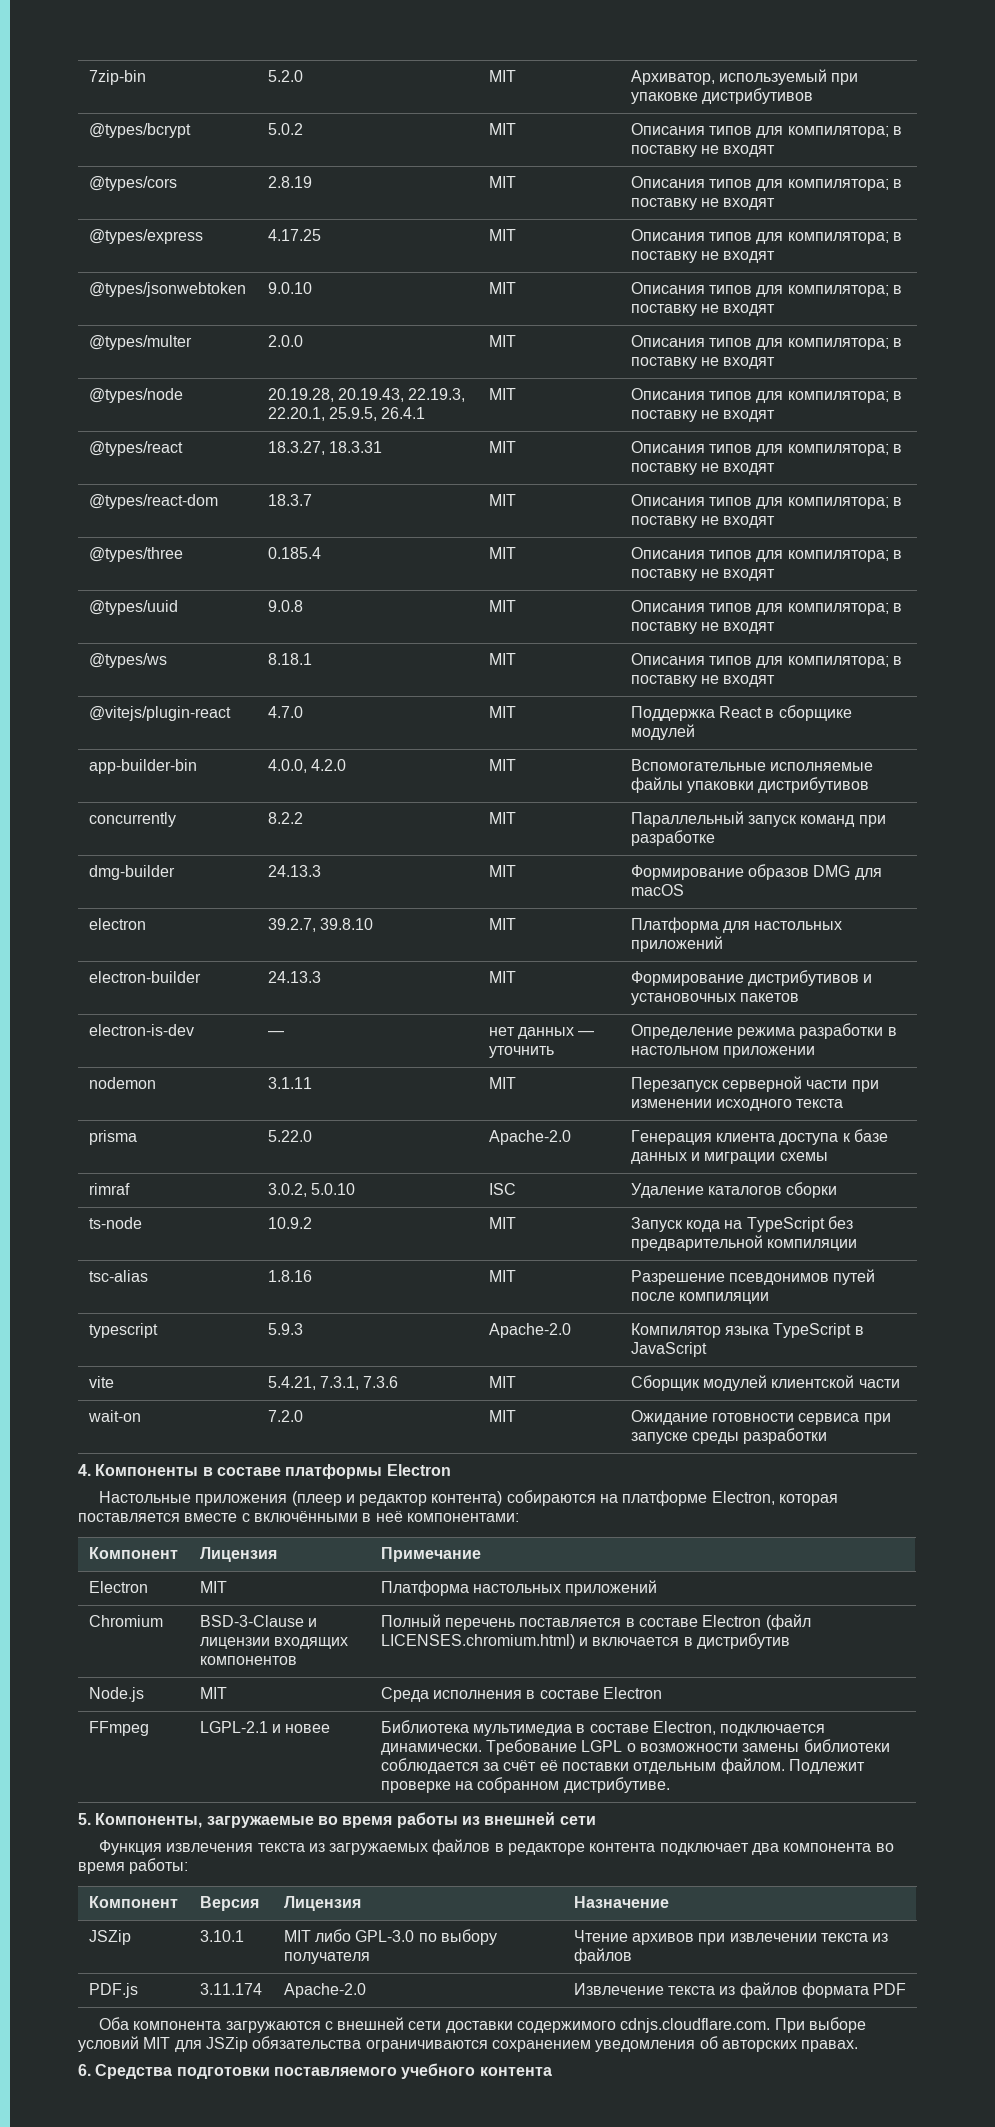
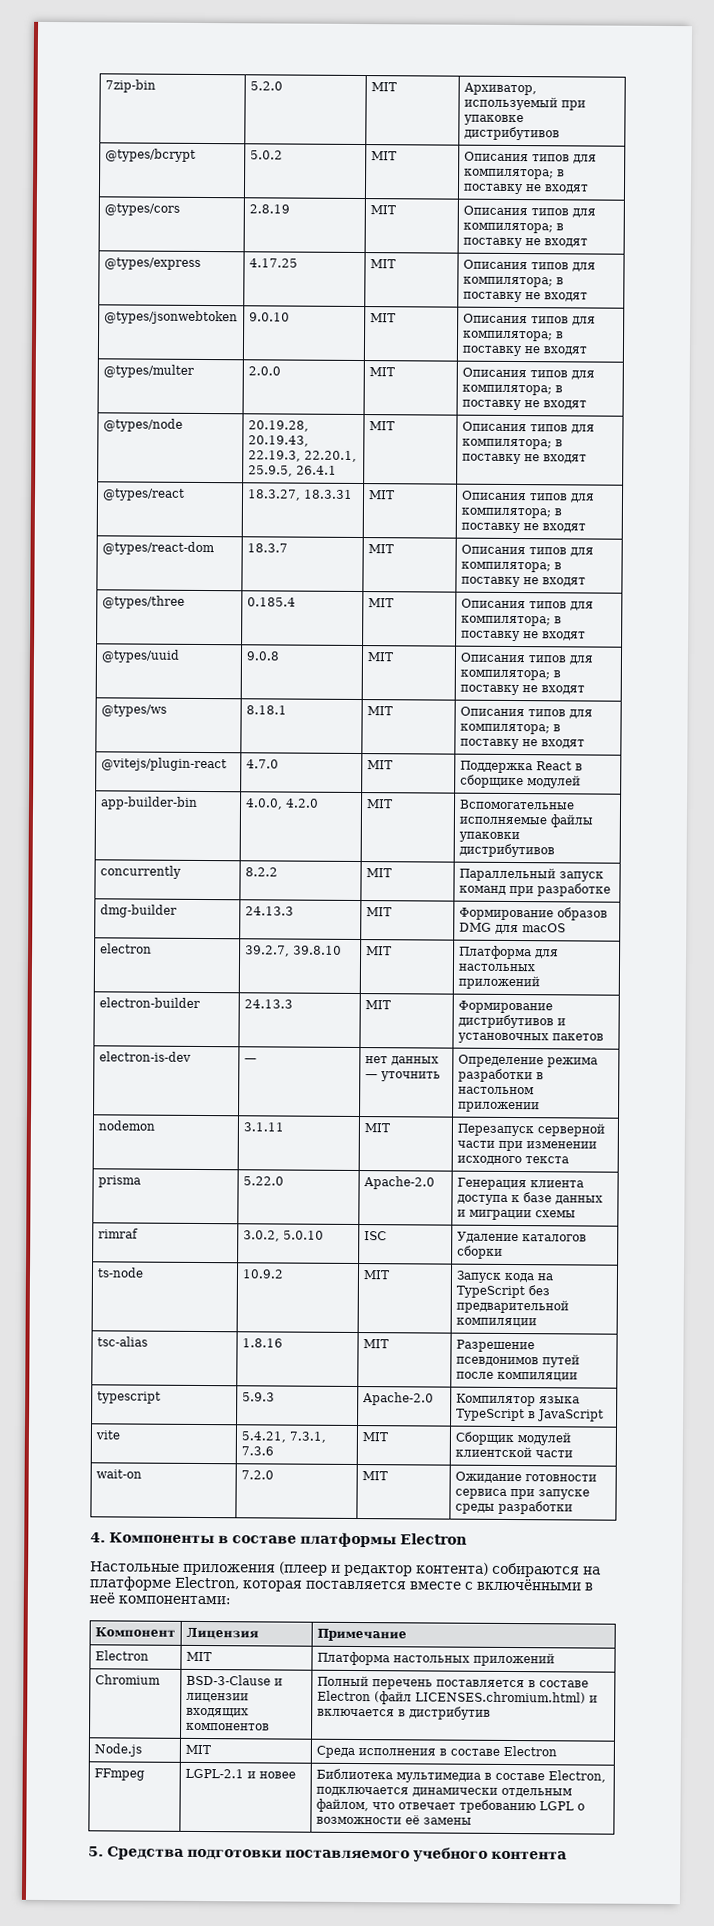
- FFmpeg | LGPL-2.1 и новее | Библиотека мультимедиа в составе Electron, подключается динамически. Требование LGPL о возможности замены библиотеки соблюдается за счёт её поставки отдельным файлом. Подлежит проверке на собранном дистрибутиве.
- 5. Компоненты, загружаемые во время работы из внешней сети
- Функция извлечения текста из загружаемых файлов в редакторе контента подключает два компонента во время работы:
- Компонент | Версия | Лицензия | Назначение
- JSZip | 3.10.1 | MIT либо GPL-3.0 по выбору получателя | Чтение архивов при извлечении текста из файлов
- PDF.js | 3.11.174 | Apache-2.0 | Извлечение текста из файлов формата PDF
- Оба компонента загружаются с внешней сети доставки содержимого cdnjs.cloudflare.com. При выборе условий MIT для JSZip обязательства ограничиваются сохранением уведомления об авторских правах.
- 6. Средства подготовки поставляемого учебного контента
+ FFmpeg | LGPL-2.1 и новее | Библиотека мультимедиа в составе Electron, подключается динамически отдельным файлом, что отвечает требованию LGPL о возможности её замены
+ 5. Средства подготовки поставляемого учебного контента

